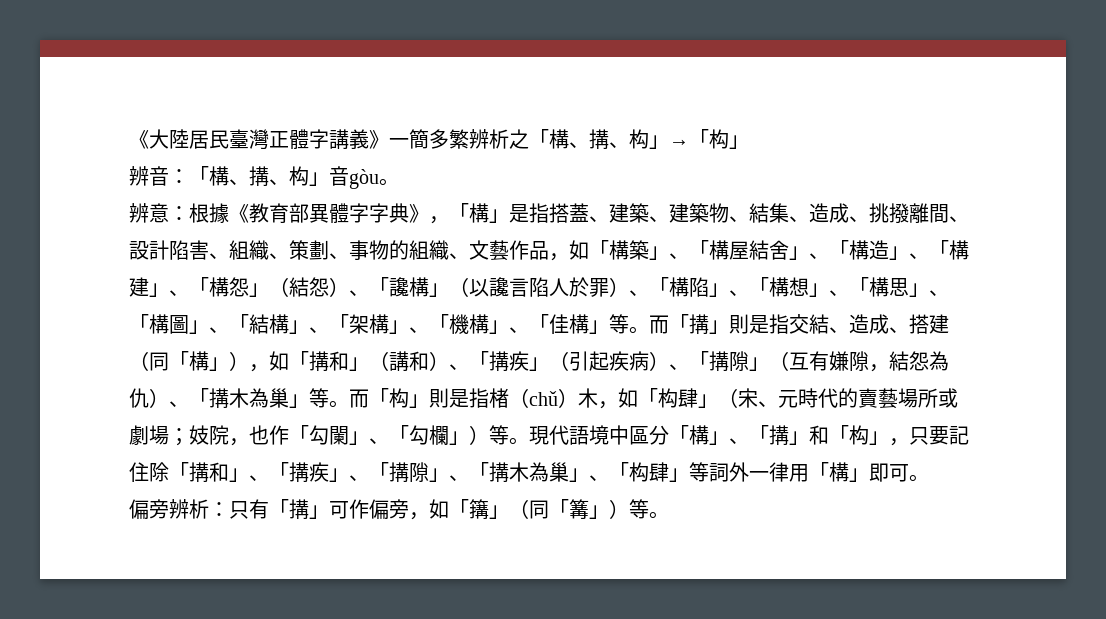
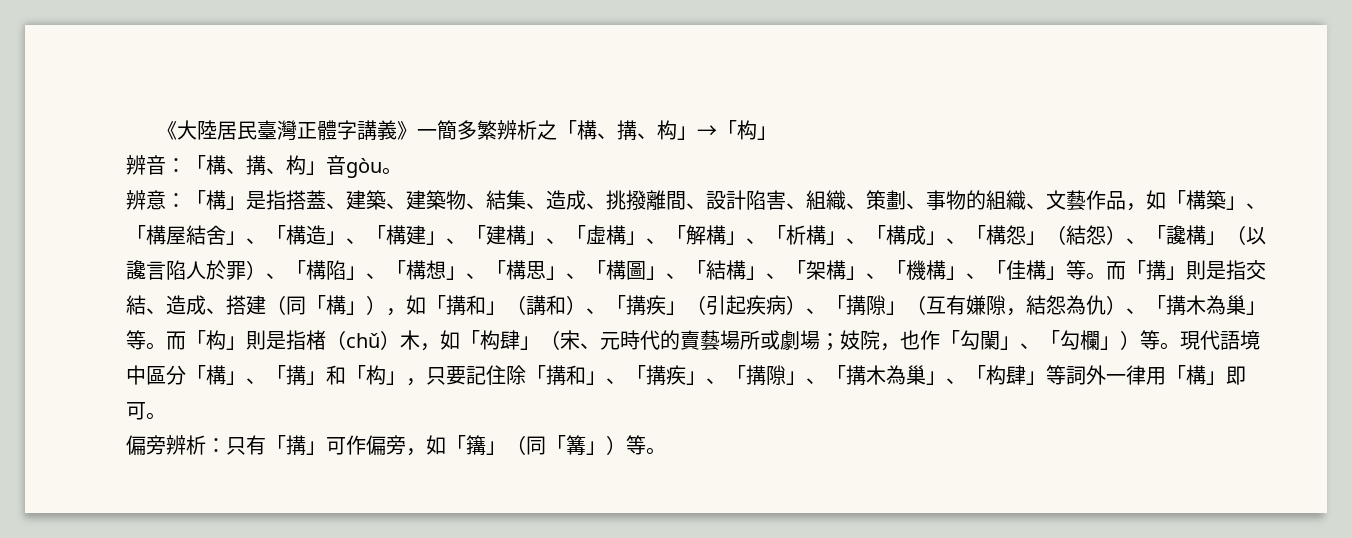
- 根據《教育部異體字字典》，「構」是指搭蓋、建築、建築物、結集、造成、挑撥離間、設計陷害、組織、策劃、事物的組織、文藝作品，如「構築」、「構屋結舍」、「構造」、「構建」、「構怨」（結怨）、「讒構」（以讒言陷人於罪）、「構陷」、「構想」、「構思」、「構圖」、「結構」、「架構」、「機構」、「佳構」等。
+ 「構」是指搭蓋、建築、建築物、結集、造成、挑撥離間、設計陷害、組織、策劃、事物的組織、文藝作品，如「構築」、「構屋結舍」、「構造」、「構建」、「建構」、「虛構」、「解構」、「析構」、「構成」、「構怨」（結怨）、「讒構」（以讒言陷人於罪）、「構陷」、「構想」、「構思」、「構圖」、「結構」、「架構」、「機構」、「佳構」等。

